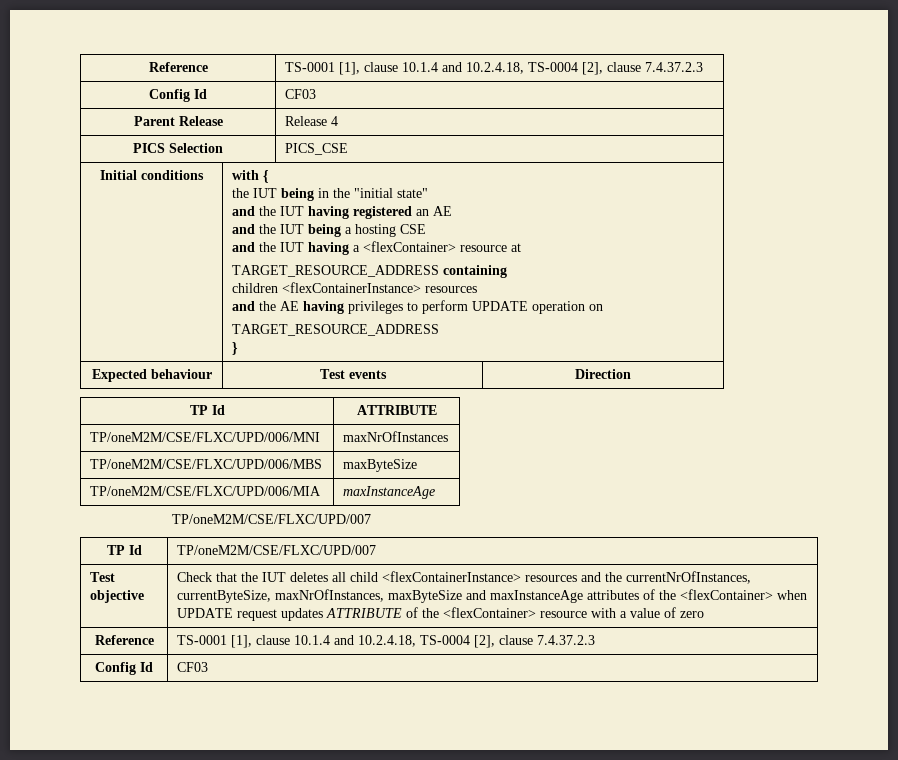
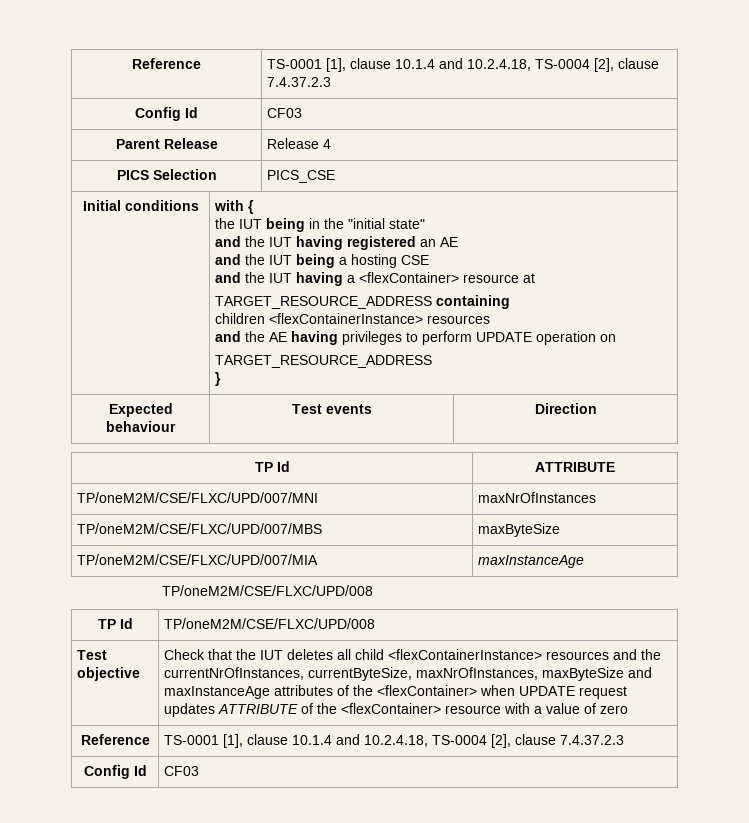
- TP/oneM2M/CSE/FLXC/UPD/006/MNI | maxNrOfInstances
+ TP/oneM2M/CSE/FLXC/UPD/007/MNI | maxNrOfInstances
- TP/oneM2M/CSE/FLXC/UPD/006/MBS | maxByteSize
+ TP/oneM2M/CSE/FLXC/UPD/007/MBS | maxByteSize
- TP/oneM2M/CSE/FLXC/UPD/006/MIA | maxInstanceAge
- TP/oneM2M/CSE/FLXC/UPD/007
- TP Id | TP/oneM2M/CSE/FLXC/UPD/007
+ TP/oneM2M/CSE/FLXC/UPD/007/MIA | maxInstanceAge
+ TP/oneM2M/CSE/FLXC/UPD/008
+ TP Id | TP/oneM2M/CSE/FLXC/UPD/008

